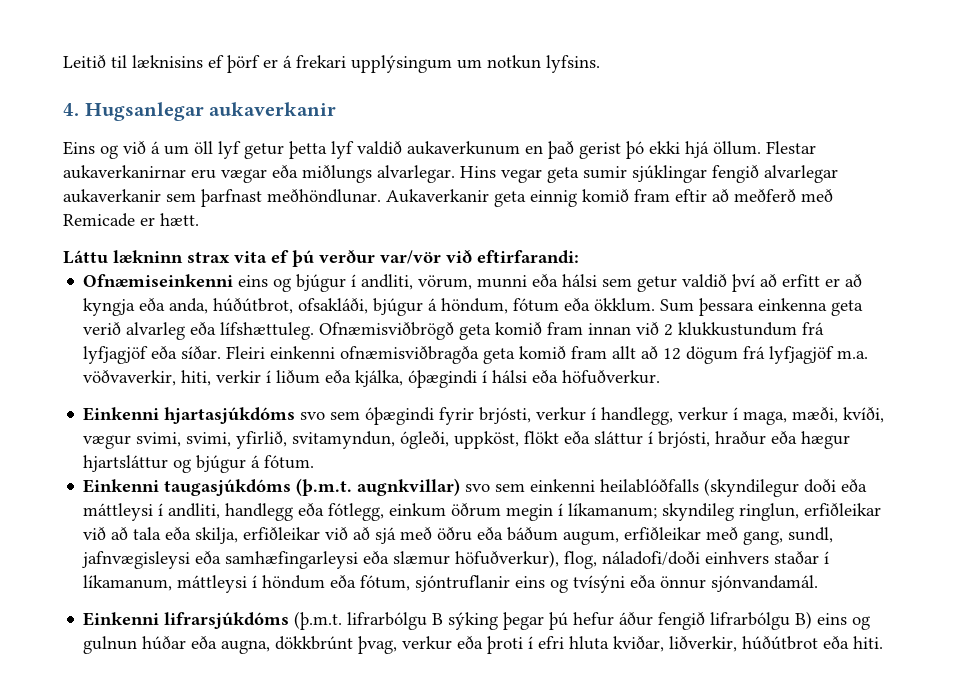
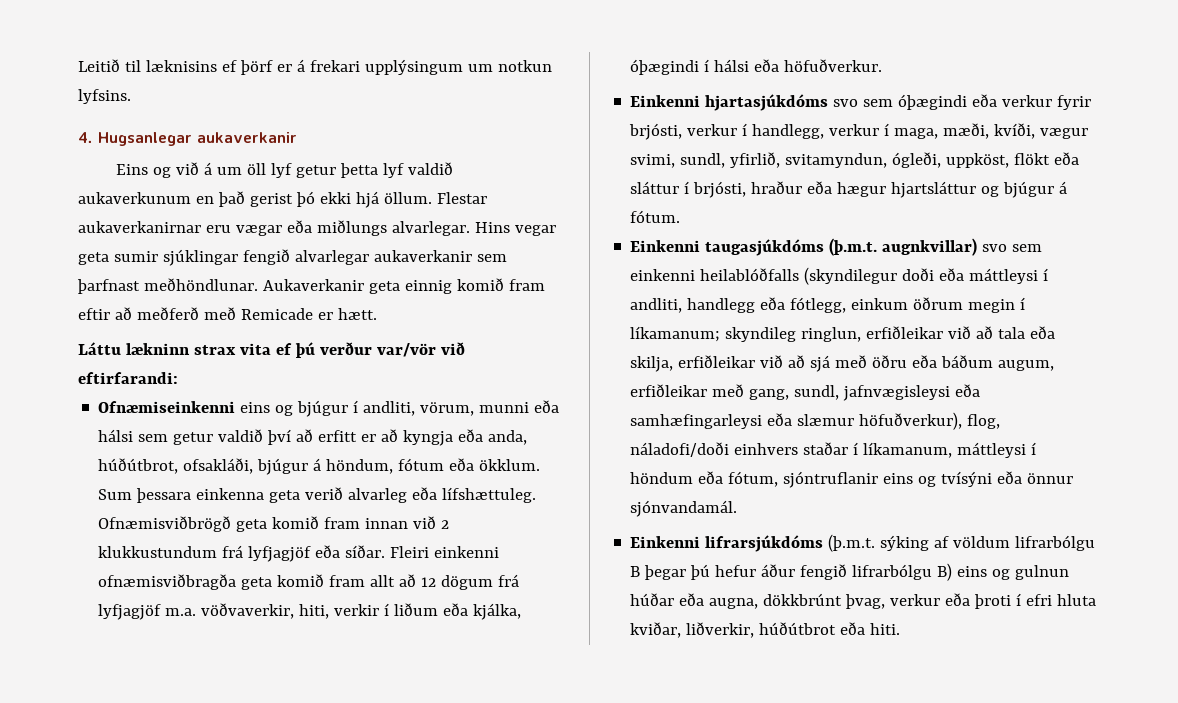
- Einkenni hjartasjúkdóms svo sem óþægindi fyrir brjósti, verkur í handlegg, verkur í maga, mæði, kvíði, vægur svimi, svimi, yfirlið, svitamyndun, ógleði, uppköst, flökt eða sláttur í brjósti, hraður eða hægur hjartsláttur og bjúgur á fótum.
+ Einkenni hjartasjúkdóms svo sem óþægindi eða verkur fyrir brjósti, verkur í handlegg, verkur í maga, mæði, kvíði, vægur svimi, sundl, yfirlið, svitamyndun, ógleði, uppköst, flökt eða sláttur í brjósti, hraður eða hægur hjartsláttur og bjúgur á fótum.
- Einkenni lifrarsjúkdóms (þ.m.t. lifrarbólgu B sýking þegar þú hefur áður fengið lifrarbólgu B) eins og gulnun húðar eða augna, dökkbrúnt þvag, verkur eða þroti í efri hluta kviðar, liðverkir, húðútbrot eða hiti.
+ Einkenni lifrarsjúkdóms (þ.m.t. sýking af völdum lifrarbólgu B þegar þú hefur áður fengið lifrarbólgu B) eins og gulnun húðar eða augna, dökkbrúnt þvag, verkur eða þroti í efri hluta kviðar, liðverkir, húðútbrot eða hiti.

